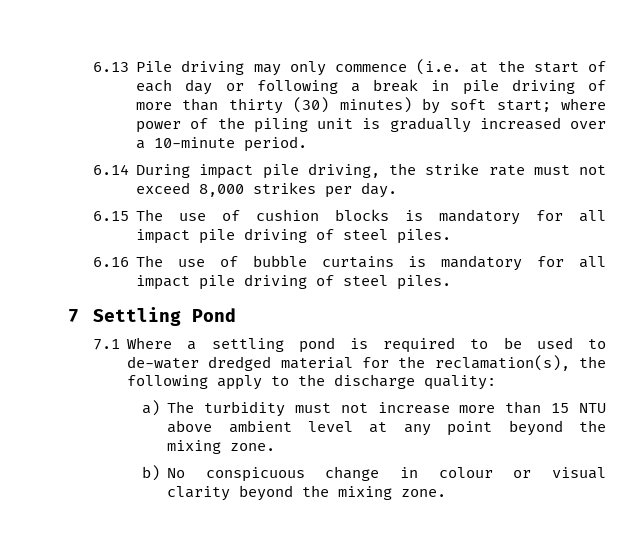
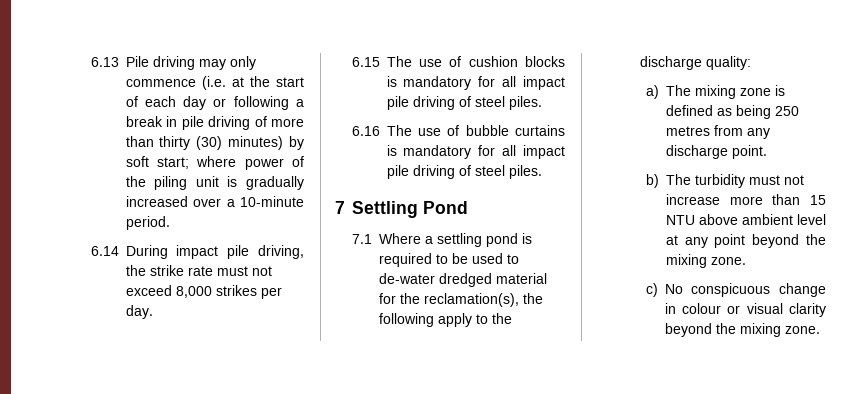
- a) The turbidity must not increase more than 15 NTU above ambient level at any point beyond the mixing zone.
+ a) The mixing zone is defined as being 250 metres from any discharge point.
+ b) The turbidity must not increase more than 15 NTU above ambient level at any point beyond the mixing zone.
- b) No conspicuous change in colour or visual clarity beyond the mixing zone.
+ c) No conspicuous change in colour or visual clarity beyond the mixing zone.

